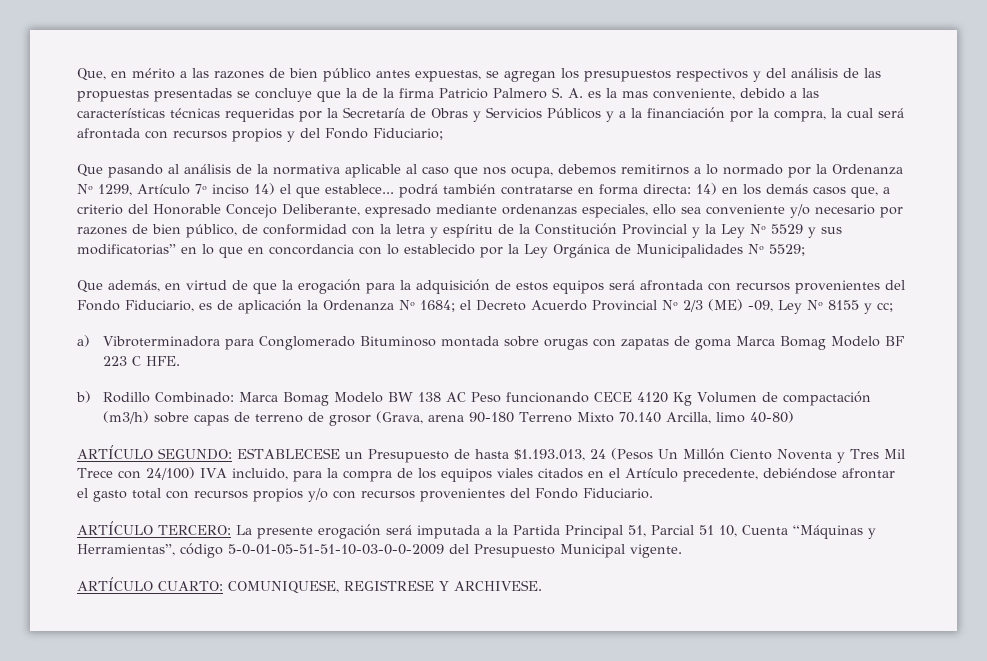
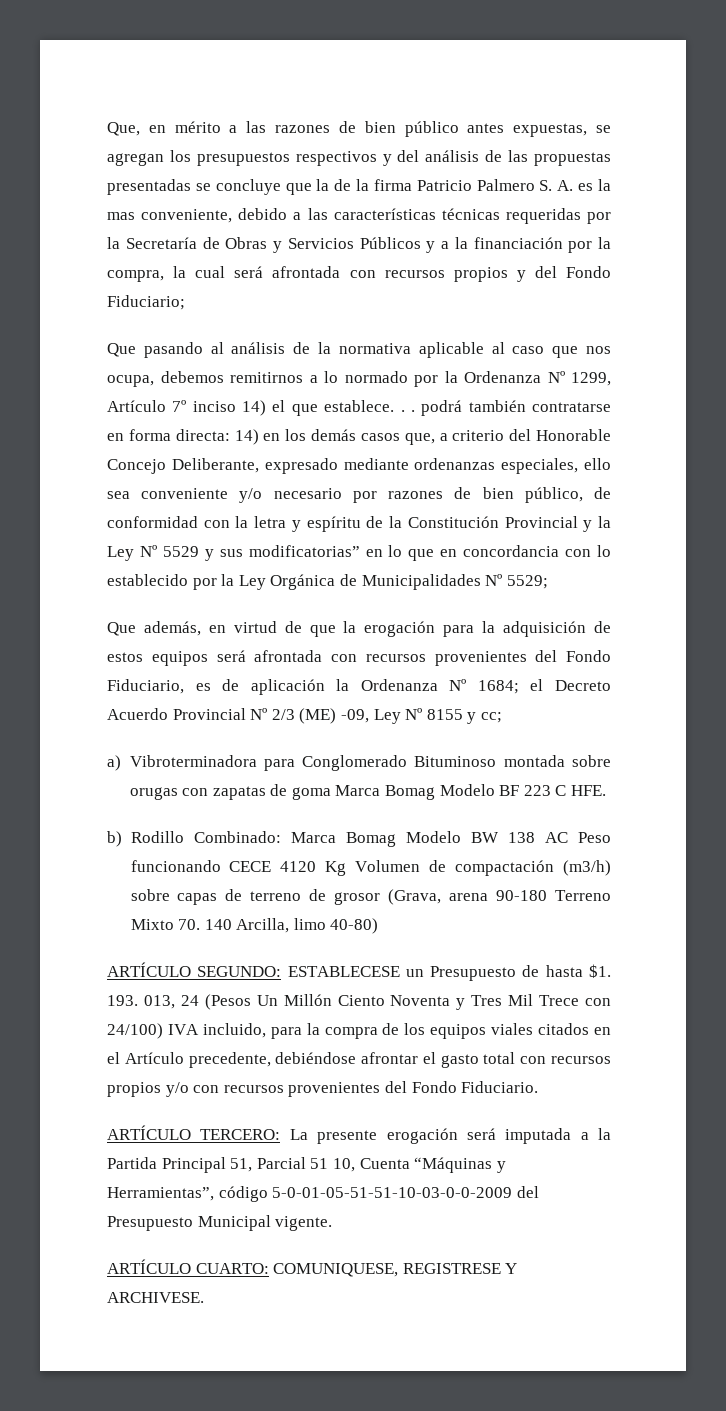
- Que pasando al análisis de la normativa aplicable al caso que nos ocupa, debemos remitirnos a lo normado por la Ordenanza Nº 1299, Artículo 7º inciso 14) el que establece... podrá también contratarse en forma directa:
+ Que pasando al análisis de la normativa aplicable al caso que nos ocupa, debemos remitirnos a lo normado por la Ordenanza Nº 1299, Artículo 7º inciso 14) el que establece. . . podrá también contratarse en forma directa:
- b) Rodillo Combinado: Marca Bomag Modelo BW 138 AC Peso funcionando CECE 4120 Kg Volumen de compactación (m3/h) sobre capas de terreno de grosor (Grava, arena 90-180 Terreno Mixto 70.140 Arcilla, limo 40-80)
+ b) Rodillo Combinado: Marca Bomag Modelo BW 138 AC Peso funcionando CECE 4120 Kg Volumen de compactación (m3/h) sobre capas de terreno de grosor (Grava, arena 90-180 Terreno Mixto 70. 140 Arcilla, limo 40-80)
- ARTÍCULO SEGUNDO: ESTABLECESE un Presupuesto de hasta $1.193.013, 24 (Pesos Un Millón Ciento Noventa y Tres Mil Trece con 24/100) IVA incluido, para la compra de los equipos viales citados en el Artículo precedente, debiéndose afrontar el gasto total con recursos propios y/o con recursos provenientes del Fondo Fiduciario.
+ ARTÍCULO SEGUNDO: ESTABLECESE un Presupuesto de hasta $1. 193. 013, 24 (Pesos Un Millón Ciento Noventa y Tres Mil Trece con 24/100) IVA incluido, para la compra de los equipos viales citados en el Artículo precedente, debiéndose afrontar el gasto total con recursos propios y/o con recursos provenientes del Fondo Fiduciario.

